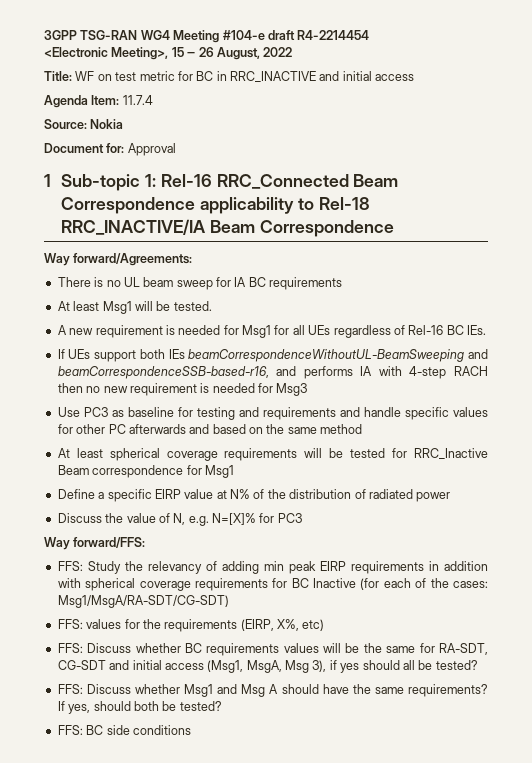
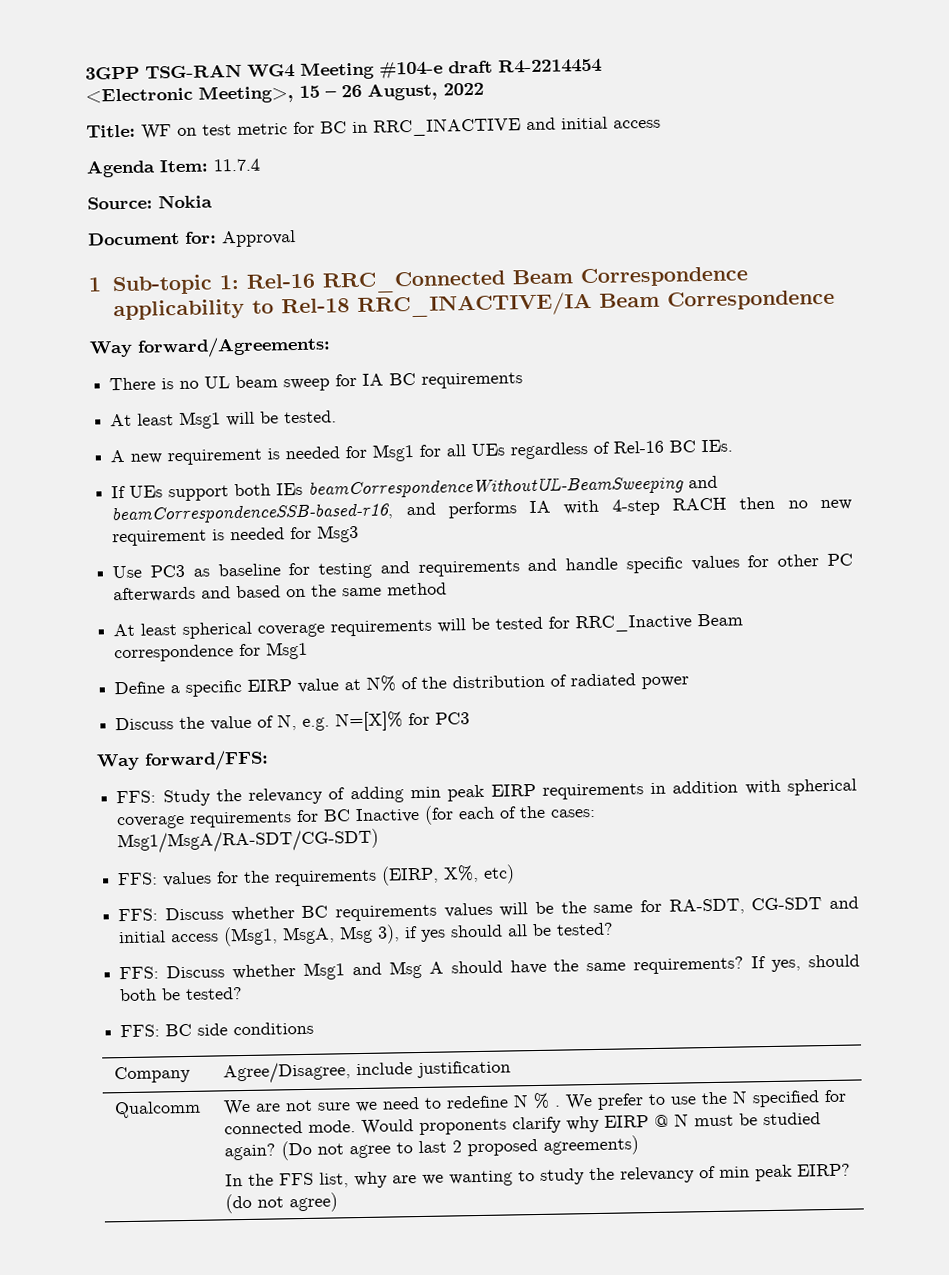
+ Company | Agree/Disagree, include justification
+ Qualcomm | We are not sure we need to redefine N % . We prefer to use the N specified for connected mode. Would proponents clarify why EIRP @ N must be studied again? (Do not agree to last 2 proposed agreements)
+ In the FFS list, why are we wanting to study the relevancy of min peak EIRP? (do not agree)

